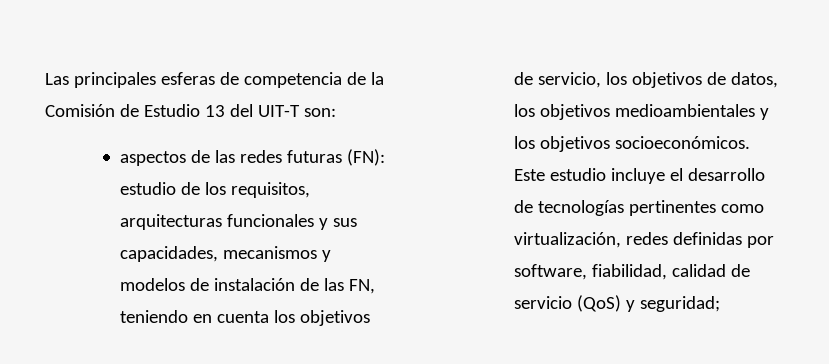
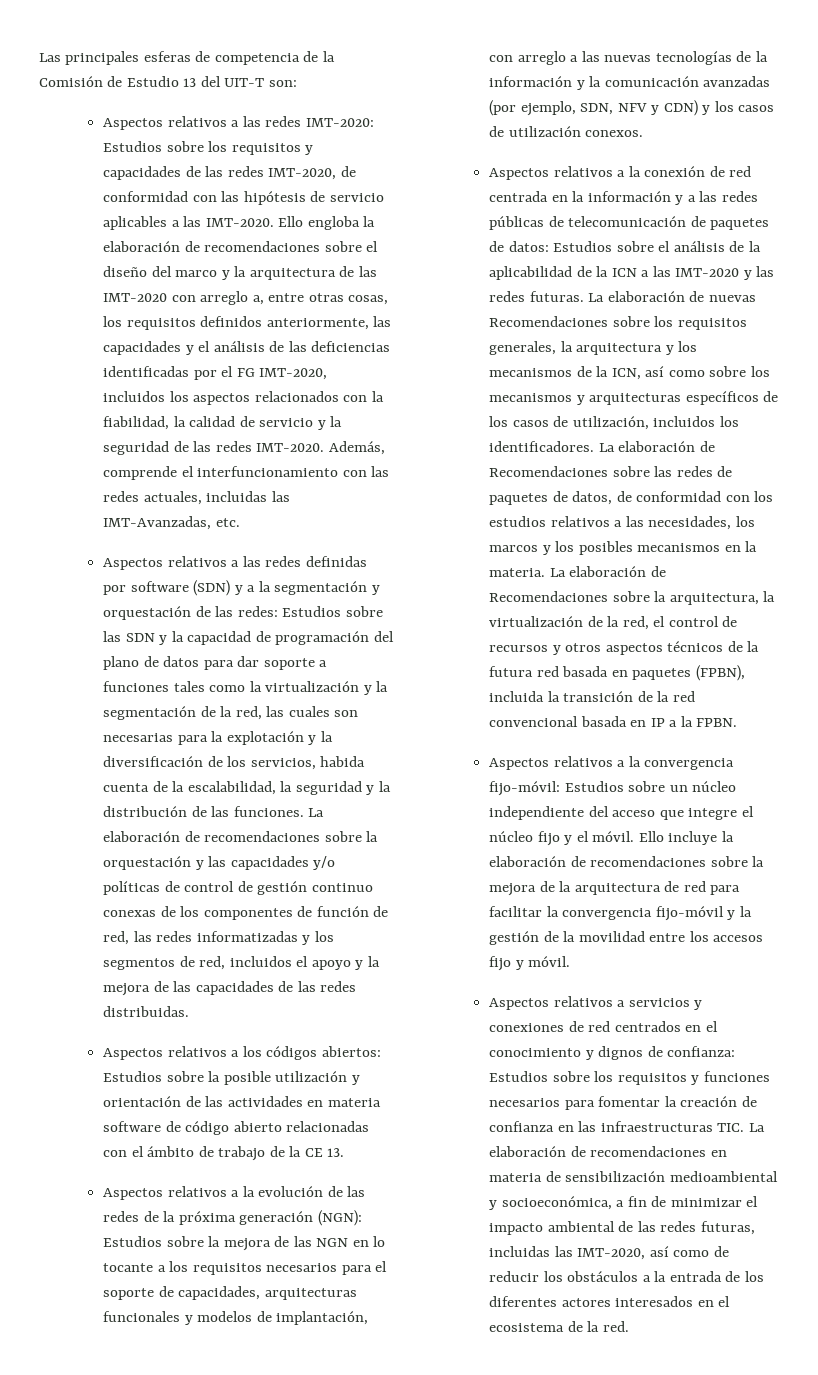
- aspectos de las redes futuras (FN): estudio de los requisitos, arquitecturas funcionales y sus capacidades, mecanismos y modelos de instalación de las FN, teniendo en cuenta los objetivos de servicio, los objetivos de datos, los objetivos medioambientales y los objetivos socioeconómicos. Este estudio incluye el desarrollo de tecnologías pertinentes como virtualización, redes definidas por software, fiabilidad, calidad de servicio (QoS) y seguridad;
+ Aspectos relativos a las redes IMT-2020: Estudios sobre los requisitos y capacidades de las redes IMT-2020, de conformidad con las hipótesis de servicio aplicables a las IMT-2020. Ello engloba la elaboración de recomendaciones sobre el diseño del marco y la arquitectura de las IMT-2020 con arreglo a, entre otras cosas, los requisitos definidos anteriormente, las capacidades y el análisis de las deficiencias identificadas por el FG IMT-2020, incluidos los aspectos relacionados con la fiabilidad, la calidad de servicio y la seguridad de las redes IMT-2020. Además, comprende el interfuncionamiento con las redes actuales, incluidas las IMT-Avanzadas, etc.
+ Aspectos relativos a las redes definidas por software (SDN) y a la segmentación y orquestación de las redes: Estudios sobre las SDN y la capacidad de programación del plano de datos para dar soporte a funciones tales como la virtualización y la segmentación de la red, las cuales son necesarias para la explotación y la diversificación de los servicios, habida cuenta de la escalabilidad, la seguridad y la distribución de las funciones. La elaboración de recomendaciones sobre la orquestación y las capacidades y/o políticas de control de gestión continuo conexas de los componentes de función de red, las redes informatizadas y los segmentos de red, incluidos el apoyo y la mejora de las capacidades de las redes distribuidas.
+ Aspectos relativos a los códigos abiertos: Estudios sobre la posible utilización y orientación de las actividades en materia software de código abierto relacionadas con el ámbito de trabajo de la CE 13.
+ Aspectos relativos a la evolución de las redes de la próxima generación (NGN): Estudios sobre la mejora de las NGN en lo tocante a los requisitos necesarios para el soporte de capacidades, arquitecturas funcionales y modelos de implantación, con arreglo a las nuevas tecnologías de la información y la comunicación avanzadas (por ejemplo, SDN, NFV y CDN) y los casos de utilización conexos.
+ Aspectos relativos a la conexión de red centrada en la información y a las redes públicas de telecomunicación de paquetes de datos: Estudios sobre el análisis de la aplicabilidad de la ICN a las IMT-2020 y las redes futuras. La elaboración de nuevas Recomendaciones sobre los requisitos generales, la arquitectura y los mecanismos de la ICN, así como sobre los mecanismos y arquitecturas específicos de los casos de utilización, incluidos los identificadores. La elaboración de Recomendaciones sobre las redes de paquetes de datos, de conformidad con los estudios relativos a las necesidades, los marcos y los posibles mecanismos en la materia. La elaboración de Recomendaciones sobre la arquitectura, la virtualización de la red, el control de recursos y otros aspectos técnicos de la futura red basada en paquetes (FPBN), incluida la transición de la red convencional basada en IP a la FPBN.
+ Aspectos relativos a la convergencia fijo-móvil: Estudios sobre un núcleo independiente del acceso que integre el núcleo fijo y el móvil. Ello incluye la elaboración de recomendaciones sobre la mejora de la arquitectura de red para facilitar la convergencia fijo-móvil y la gestión de la movilidad entre los accesos fijo y móvil.
+ Aspectos relativos a servicios y conexiones de red centrados en el conocimiento y dignos de confianza: Estudios sobre los requisitos y funciones necesarios para fomentar la creación de confianza en las infraestructuras TIC. La elaboración de recomendaciones en materia de sensibilización medioambiental y socioeconómica, a fin de minimizar el impacto ambiental de las redes futuras, incluidas las IMT-2020, así como de reducir los obstáculos a la entrada de los diferentes actores interesados en el ecosistema de la red.

